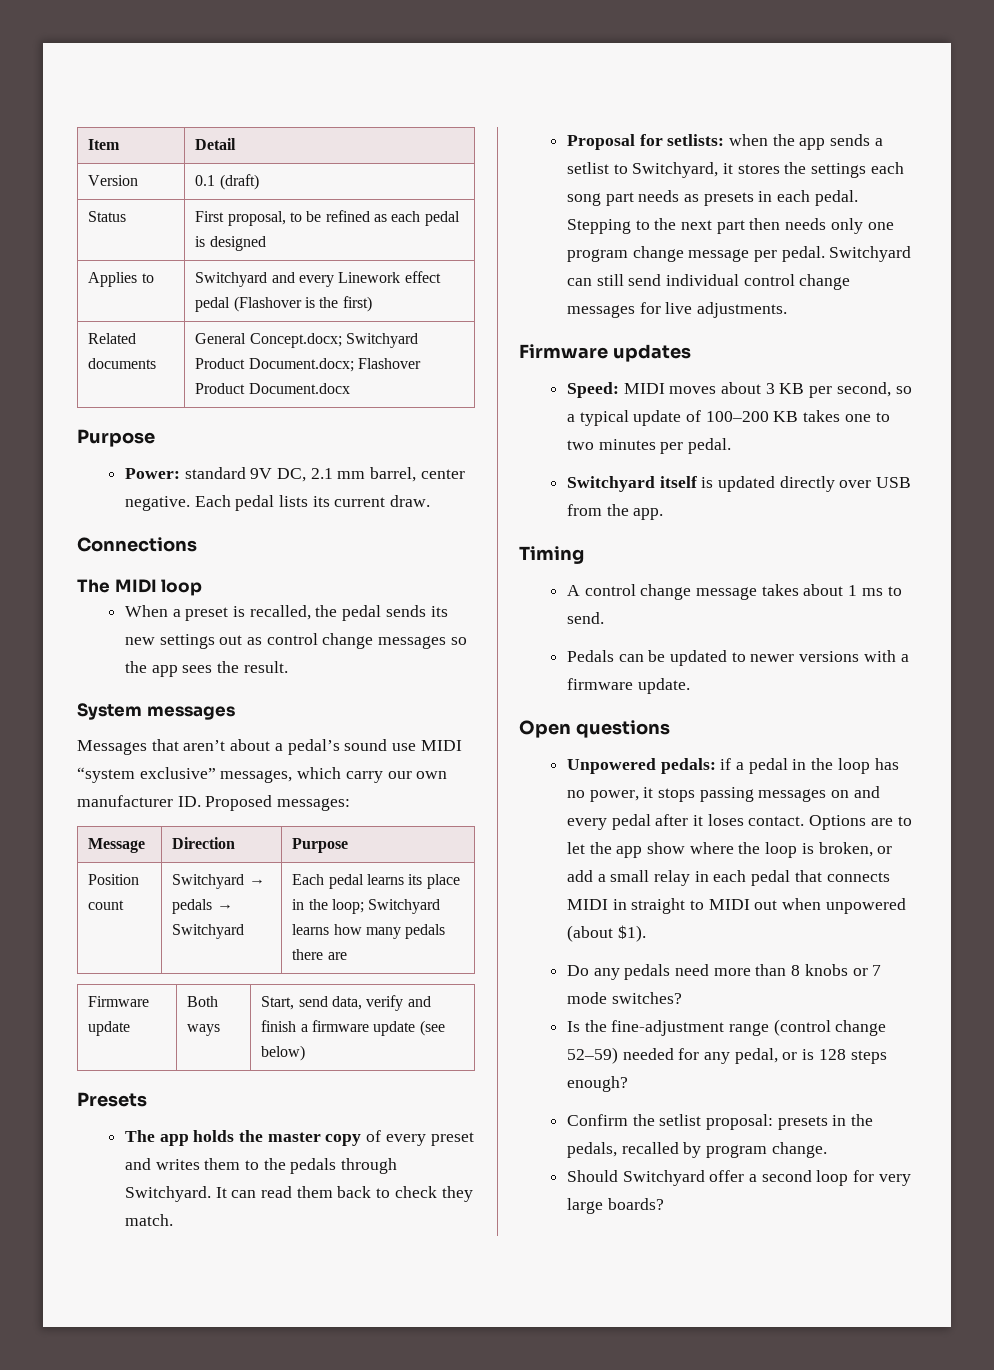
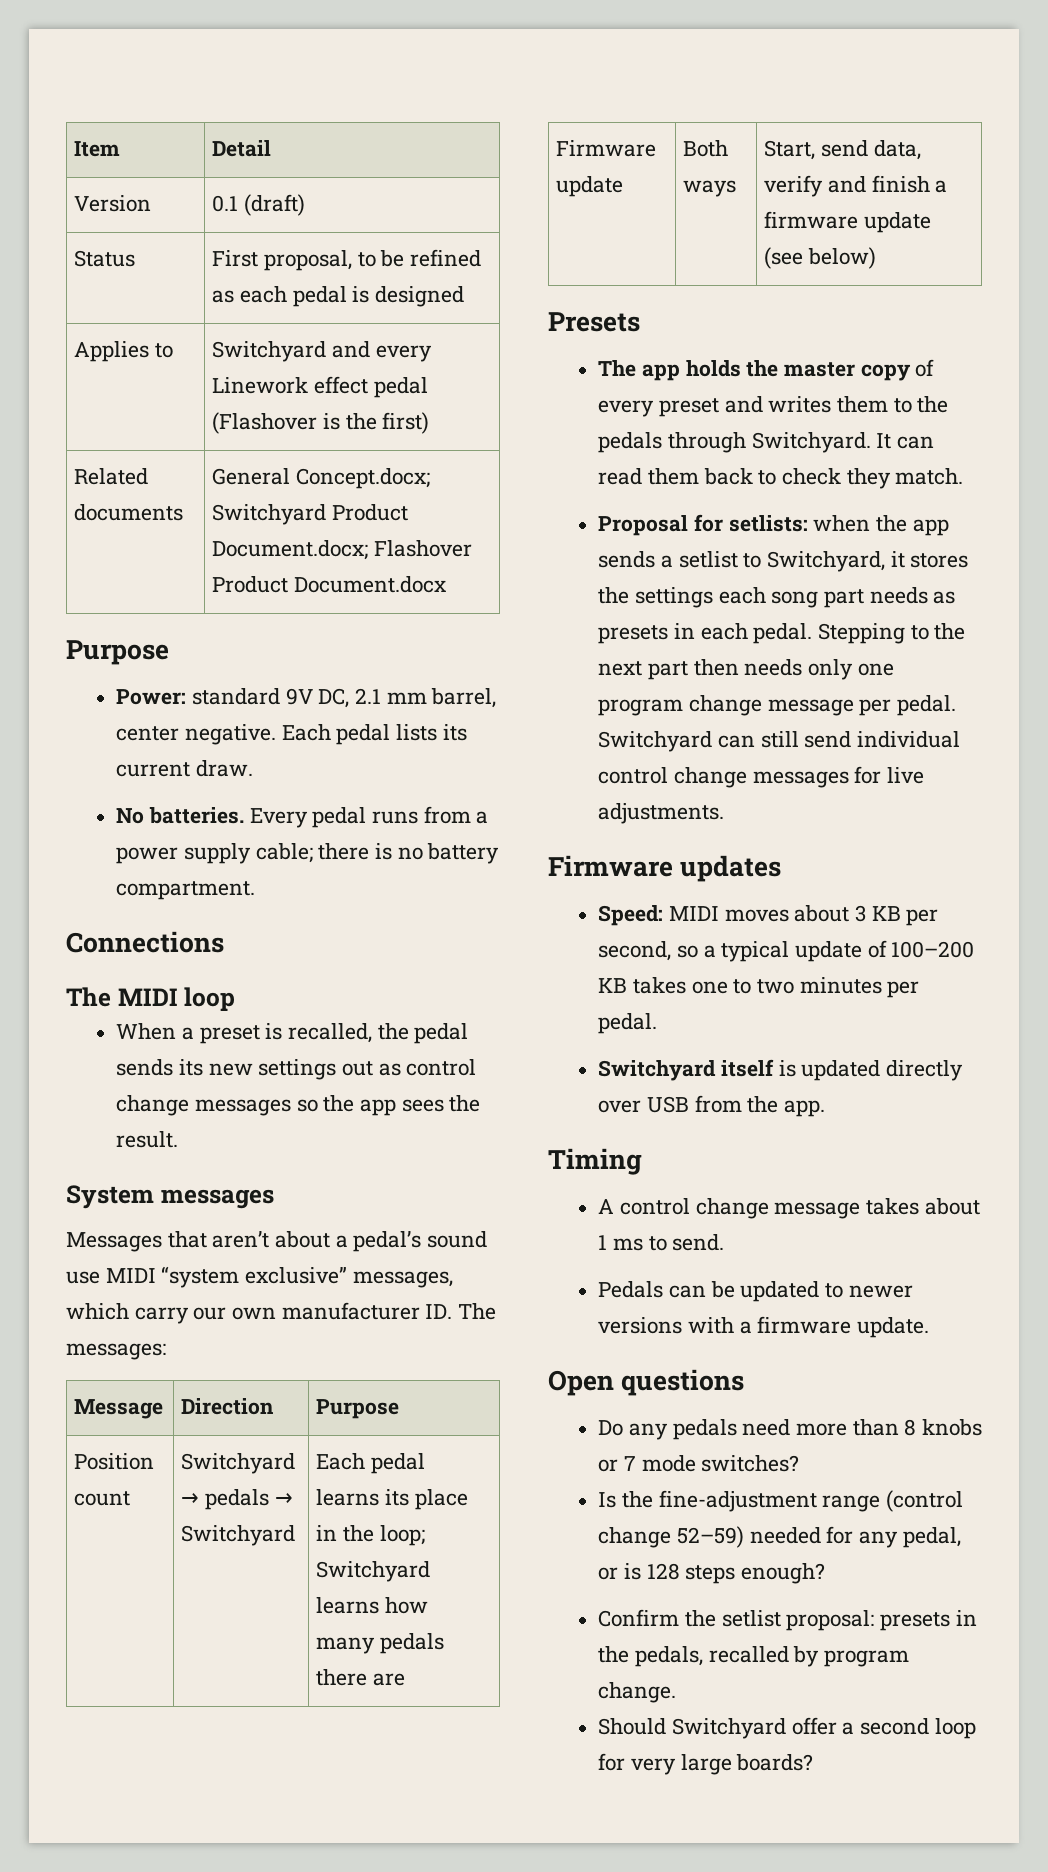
+ No batteries. Every pedal runs from a power supply cable; there is no battery compartment.
- Messages that aren’t about a pedal’s sound use MIDI “system exclusive” messages, which carry our own manufacturer ID. Proposed messages:
+ Messages that aren’t about a pedal’s sound use MIDI “system exclusive” messages, which carry our own manufacturer ID. The messages:
- Unpowered pedals: if a pedal in the loop has no power, it stops passing messages on and every pedal after it loses contact. Options are to let the app show where the loop is broken, or add a small relay in each pedal that connects MIDI in straight to MIDI out when unpowered (about $1).

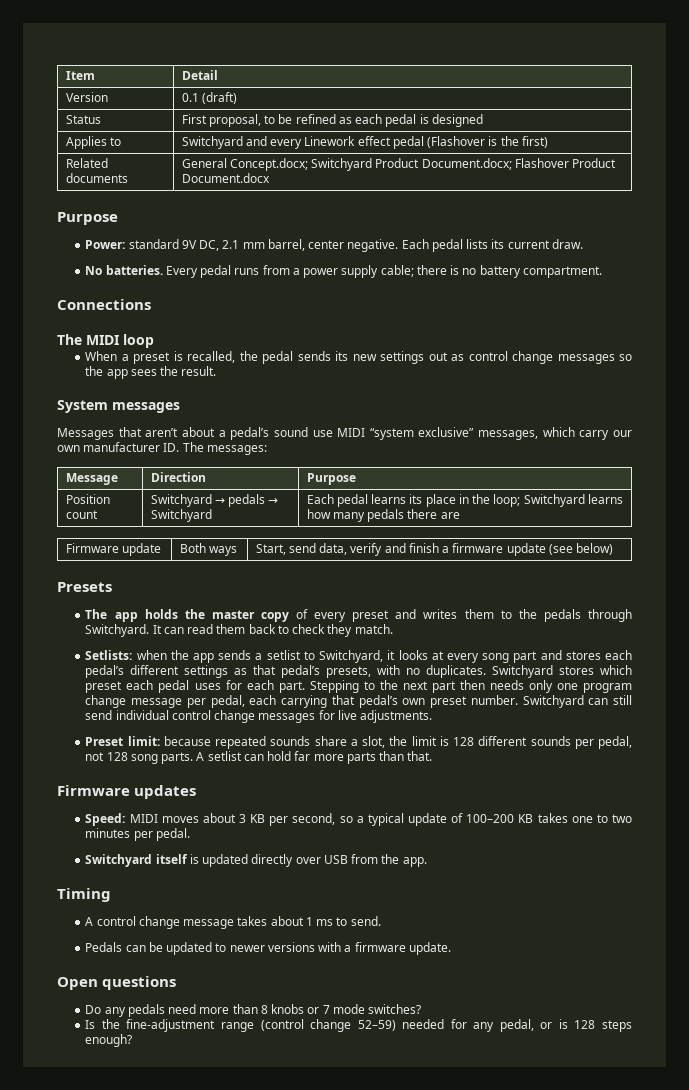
- Proposal for setlists: when the app sends a setlist to Switchyard, it stores the settings each song part needs as presets in each pedal.
+ Setlists: when the app sends a setlist to Switchyard, it looks at every song part and stores each pedal’s different settings as that pedal’s presets, with no duplicates. Switchyard stores which preset each pedal uses for each part.
- Stepping to the next part then needs only one program change message per pedal.
+ Stepping to the next part then needs only one program change message per pedal, each carrying that pedal’s own preset number.
+ Preset limit: because repeated sounds share a slot, the limit is 128 different sounds per pedal, not 128 song parts. A setlist can hold far more parts than that.
- Confirm the setlist proposal: presets in the pedals, recalled by program change.
- Should Switchyard offer a second loop for very large boards?

